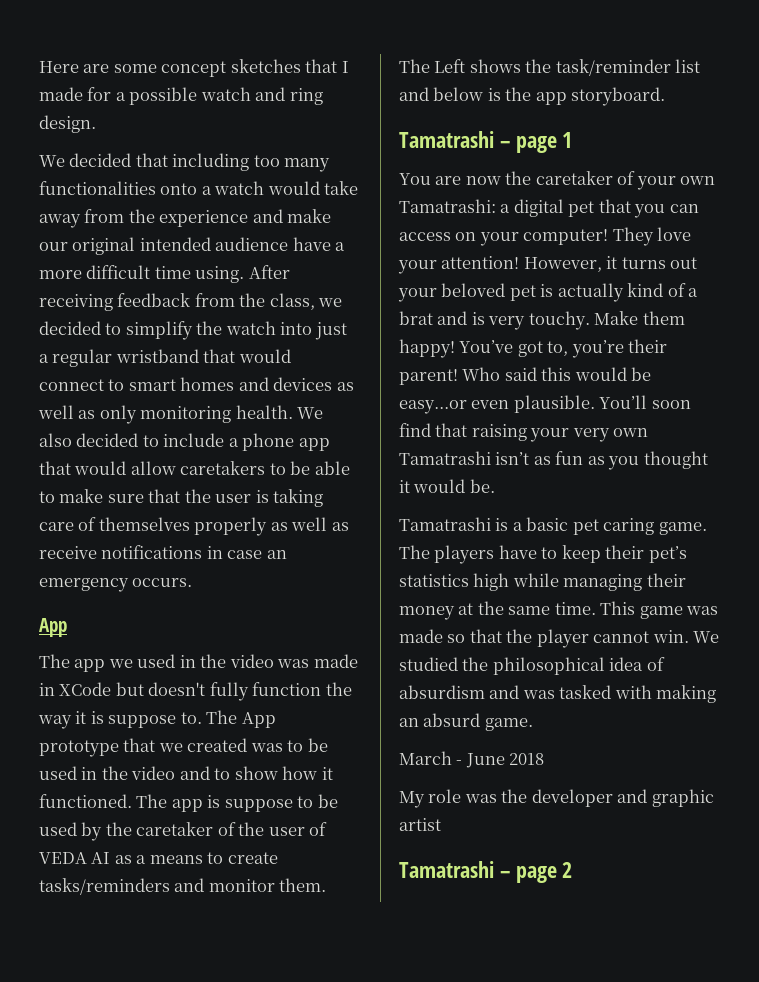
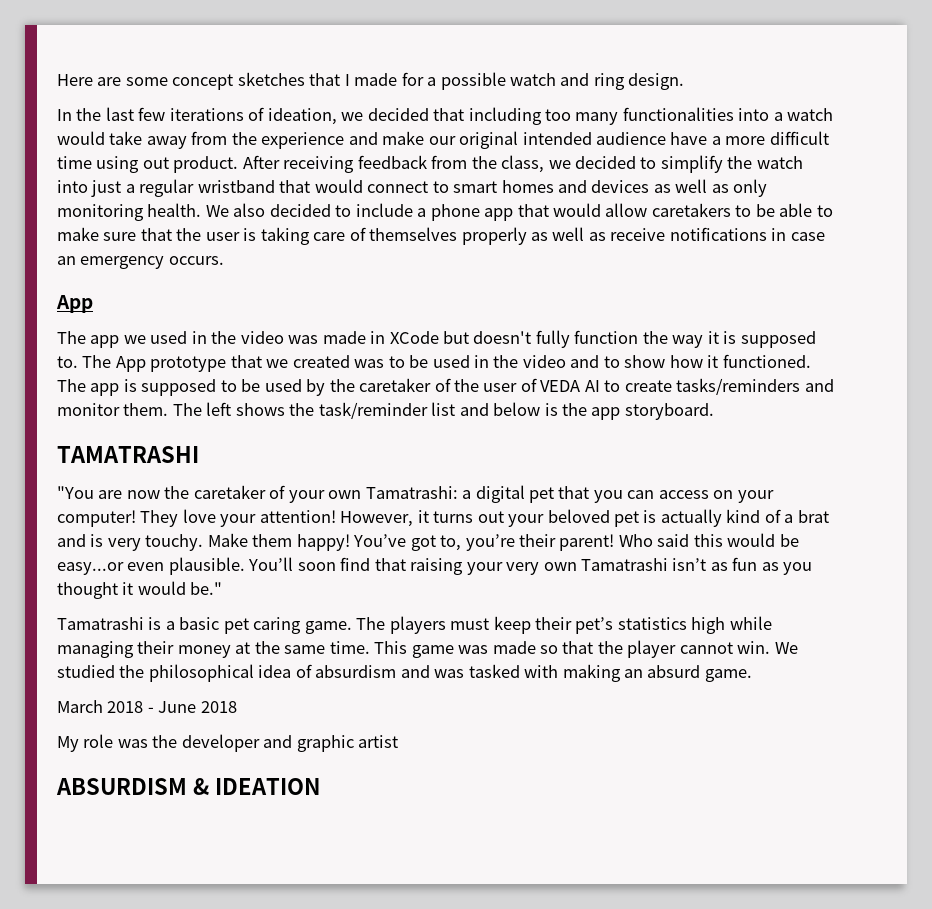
- We decided that including too many functionalities onto a watch would take away from the experience and make our original intended audience have a more difficult time using.
+ In the last few iterations of ideation, we decided that including too many functionalities into a watch would take away from the experience and make our original intended audience have a more difficult time using out product.
- The app we used in the video was made in XCode but doesn't fully function the way it is suppose to.
+ The app we used in the video was made in XCode but doesn't fully function the way it is supposed to.
- The app is suppose to be used by the caretaker of the user of VEDA AI as a means to create tasks/reminders and monitor them.
+ The app is supposed to be used by the caretaker of the user of VEDA AI to create tasks/reminders and monitor them.
- The Left shows the task/reminder list and below is the app storyboard.
+ The left shows the task/reminder list and below is the app storyboard.
- Tamatrashi – page 1
- You are now the caretaker of your own Tamatrashi: a digital pet that you can access on your computer!
+ TAMATRASHI
+ "You are now the caretaker of your own Tamatrashi: a digital pet that you can access on your computer!
- You’ll soon find that raising your very own Tamatrashi isn’t as fun as you thought it would be.
+ You’ll soon find that raising your very own Tamatrashi isn’t as fun as you thought it would be."
- The players have to keep their pet’s statistics high while managing their money at the same time.
+ The players must keep their pet’s statistics high while managing their money at the same time.
- March - June 2018
+ March 2018 - June 2018
- Tamatrashi – page 2
+ ABSURDISM & IDEATION

